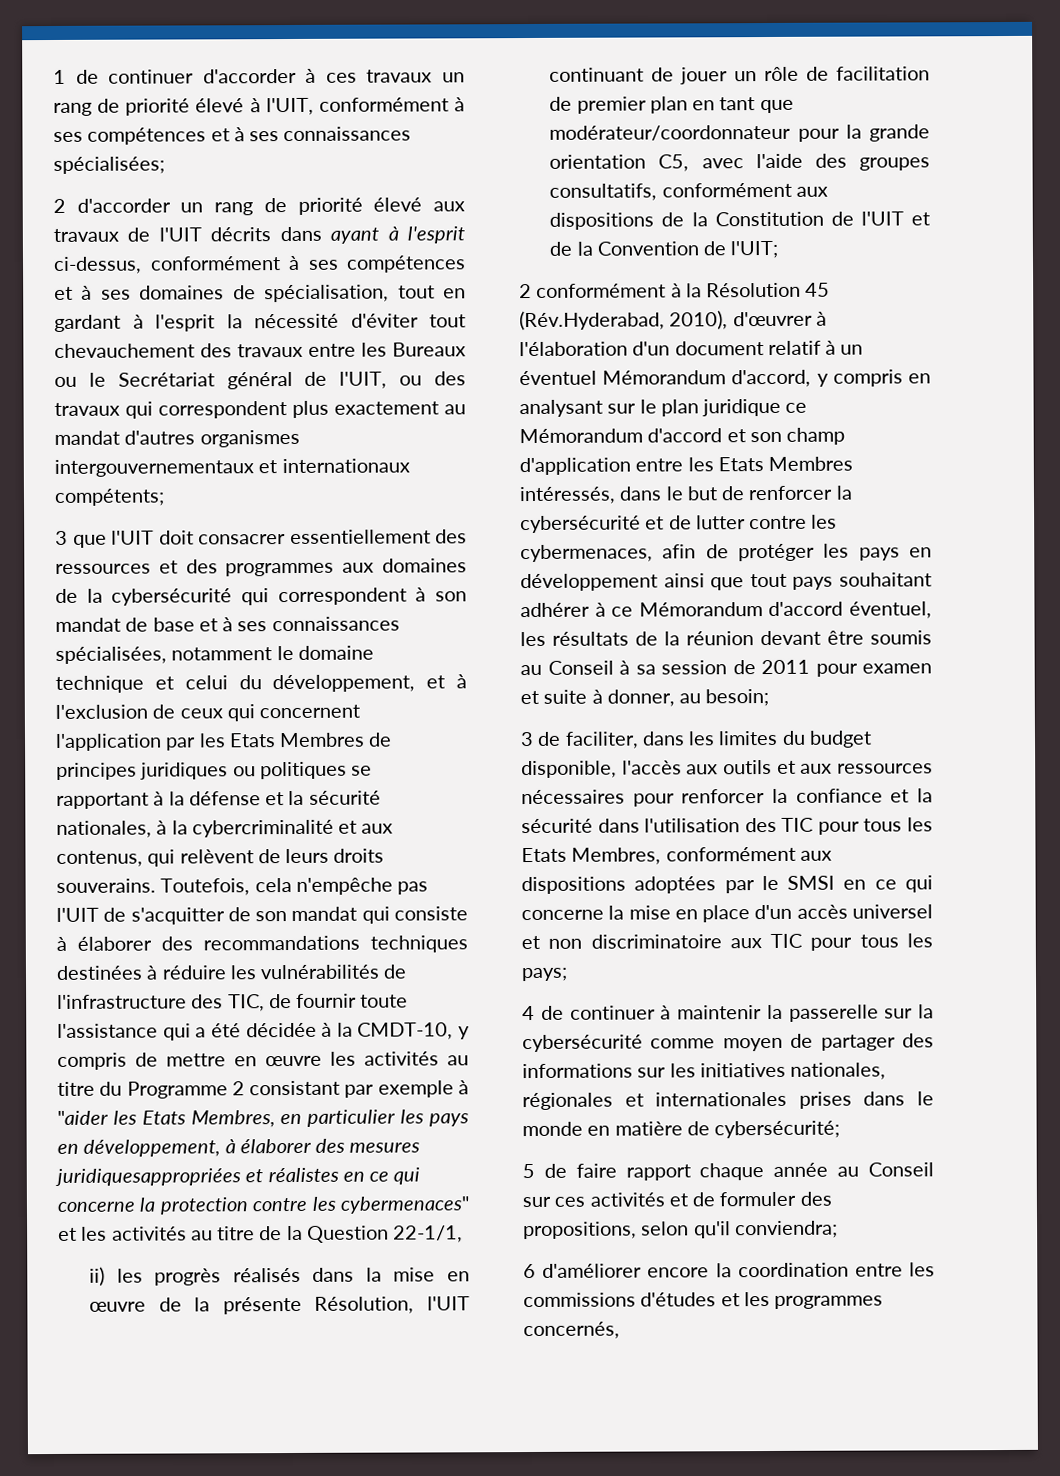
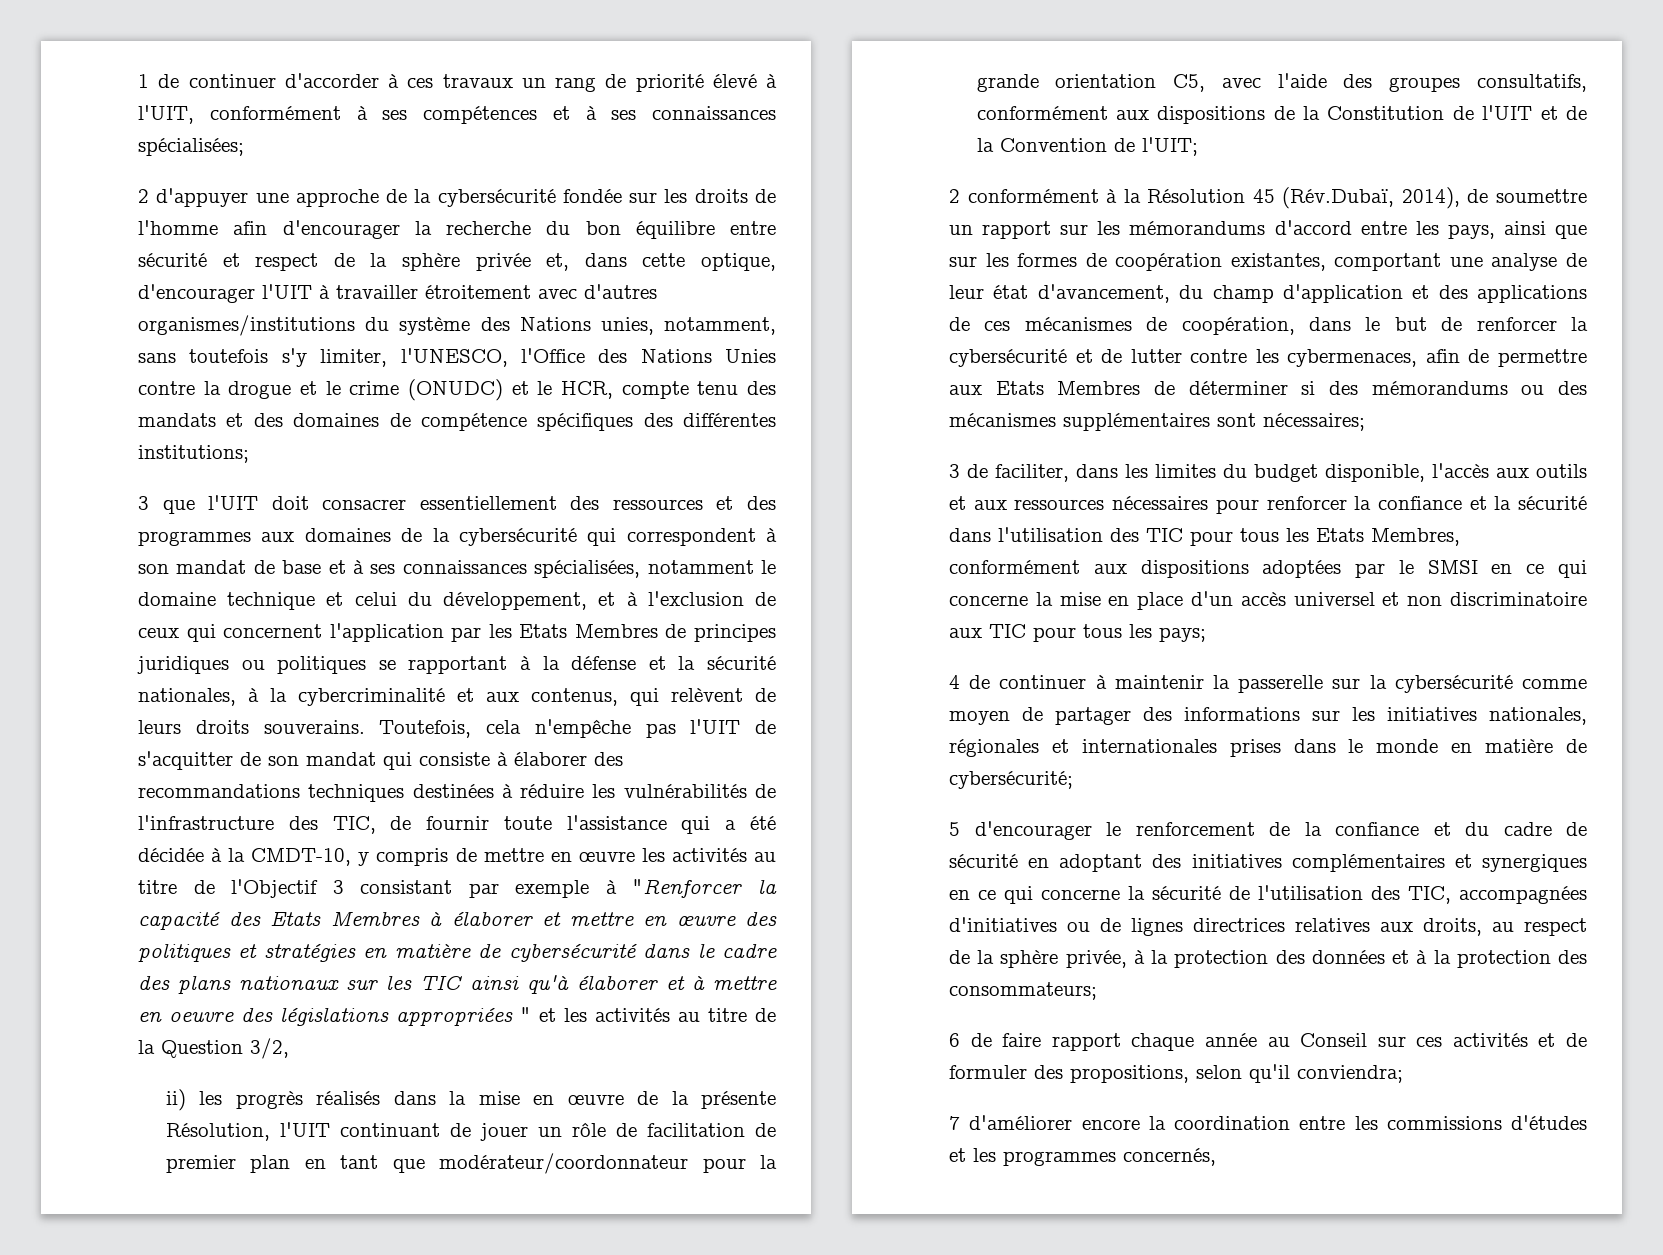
- 2 d'accorder un rang de priorité élevé aux travaux de l'UIT décrits dans ayant à l'esprit ci-dessus, conformément à ses compétences et à ses domaines de spécialisation, tout en gardant à l'esprit la nécessité d'éviter tout chevauchement des travaux entre les Bureaux ou le Secrétariat général de l'UIT, ou des travaux qui correspondent plus exactement au mandat d'autres organismes intergouvernementaux et internationaux compétents;
+ 2 d'appuyer une approche de la cybersécurité fondée sur les droits de l'homme afin d'encourager la recherche du bon équilibre entre sécurité et respect de la sphère privée et, dans cette optique, d'encourager l'UIT à travailler étroitement avec d'autres organismes/institutions du système des Nations unies, notamment, sans toutefois s'y limiter, l'UNESCO, l'Office des Nations Unies contre la drogue et le crime (ONUDC) et le HCR, compte tenu des mandats et des domaines de compétence spécifiques des différentes institutions;
- Toutefois, cela n'empêche pas l'UIT de s'acquitter de son mandat qui consiste à élaborer des recommandations techniques destinées à réduire les vulnérabilités de l'infrastructure des TIC, de fournir toute l'assistance qui a été décidée à la CMDT-10, y compris de mettre en œuvre les activités au titre du Programme 2 consistant par exemple à "aider les Etats Membres, en particulier les pays en développement, à élaborer des mesures juridiquesappropriées et réalistes en ce qui concerne la protection contre les cybermenaces" et les activités au titre de la Question 22-1/1,
+ Toutefois, cela n'empêche pas l'UIT de s'acquitter de son mandat qui consiste à élaborer des recommandations techniques destinées à réduire les vulnérabilités de l'infrastructure des TIC, de fournir toute l'assistance qui a été décidée à la CMDT-10, y compris de mettre en œuvre les activités au titre de l'Objectif 3 consistant par exemple à "Renforcer la capacité des Etats Membres à élaborer et mettre en œuvre des politiques et stratégies en matière de cybersécurité dans le cadre des plans nationaux sur les TIC ainsi qu'à élaborer et à mettre en oeuvre des législations appropriées " et les activités au titre de la Question 3/2,
- 2 conformément à la Résolution 45 (Rév.Hyderabad, 2010), d'œuvrer à l'élaboration d'un document relatif à un éventuel Mémorandum d'accord, y compris en analysant sur le plan juridique ce Mémorandum d'accord et son champ d'application entre les Etats Membres intéressés, dans le but de renforcer la cybersécurité et de lutter contre les cybermenaces, afin de protéger les pays en développement ainsi que tout pays souhaitant adhérer à ce Mémorandum d'accord éventuel, les résultats de la réunion devant être soumis au Conseil à sa session de 2011 pour examen et suite à donner, au besoin;
+ 2 conformément à la Résolution 45 (Rév.Dubaï, 2014), de soumettre un rapport sur les mémorandums d'accord entre les pays, ainsi que sur les formes de coopération existantes, comportant une analyse de leur état d'avancement, du champ d'application et des applications de ces mécanismes de coopération, dans le but de renforcer la cybersécurité et de lutter contre les cybermenaces, afin de permettre aux Etats Membres de déterminer si des mémorandums ou des mécanismes supplémentaires sont nécessaires;
- 5 de faire rapport chaque année au Conseil sur ces activités et de formuler des propositions, selon qu'il conviendra;
+ 5 d'encourager le renforcement de la confiance et du cadre de sécurité en adoptant des initiatives complémentaires et synergiques en ce qui concerne la sécurité de l'utilisation des TIC, accompagnées d'initiatives ou de lignes directrices relatives aux droits, au respect de la sphère privée, à la protection des données et à la protection des consommateurs;
+ 6 de faire rapport chaque année au Conseil sur ces activités et de formuler des propositions, selon qu'il conviendra;
- 6 d'améliorer encore la coordination entre les commissions d'études et les programmes concernés,
+ 7 d'améliorer encore la coordination entre les commissions d'études et les programmes concernés,

